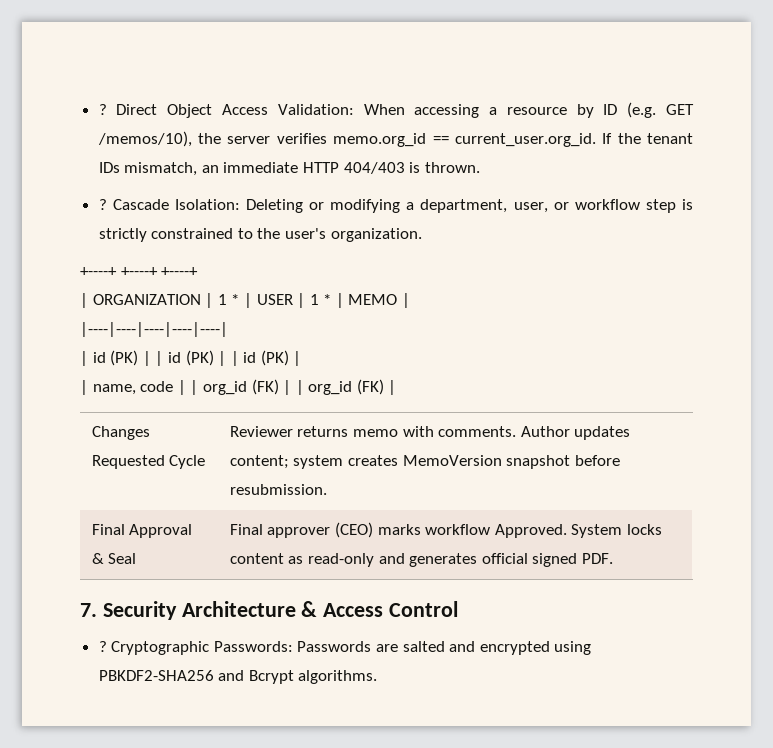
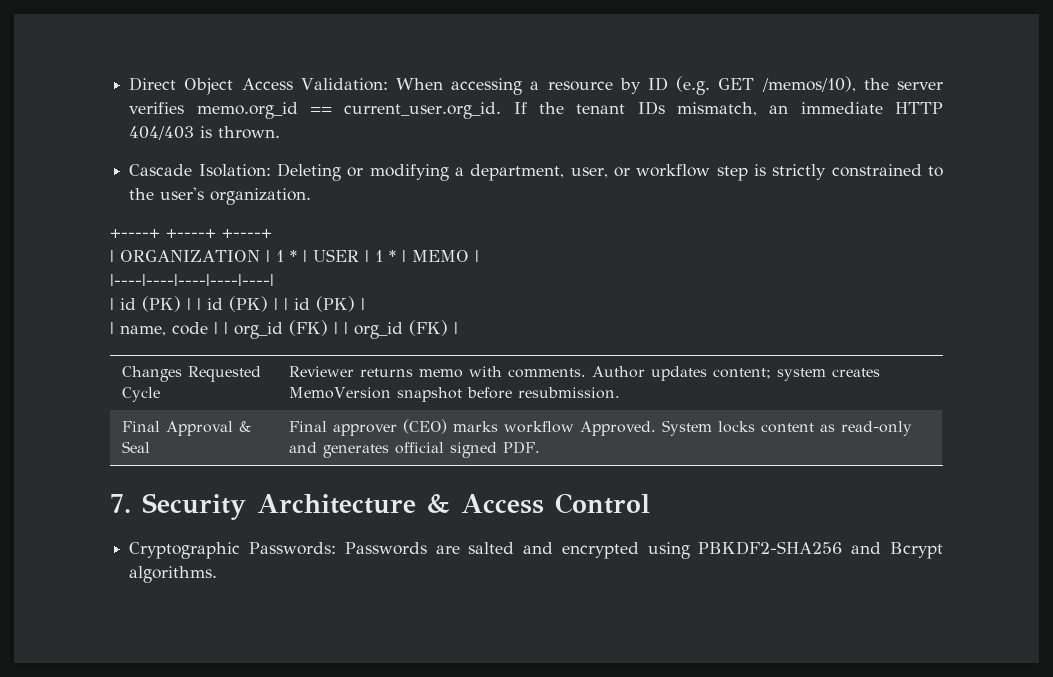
- ? Direct Object Access Validation: When accessing a resource by ID (e.g. GET /memos/10), the server verifies memo.org_id == current_user.org_id. If the tenant IDs mismatch, an immediate HTTP 404/403 is thrown.
- ? Cascade Isolation: Deleting or modifying a department, user, or workflow step is strictly constrained to the user's organization.
+ Direct Object Access Validation: When accessing a resource by ID (e.g. GET /memos/10), the server verifies memo.org_id == current_user.org_id. If the tenant IDs mismatch, an immediate HTTP 404/403 is thrown.
+ Cascade Isolation: Deleting or modifying a department, user, or workflow step is strictly constrained to the user's organization.
  7. Security Architecture & Access Control
- ? Cryptographic Passwords: Passwords are salted and encrypted using PBKDF2-SHA256 and Bcrypt algorithms.
+ Cryptographic Passwords: Passwords are salted and encrypted using PBKDF2-SHA256 and Bcrypt algorithms.

